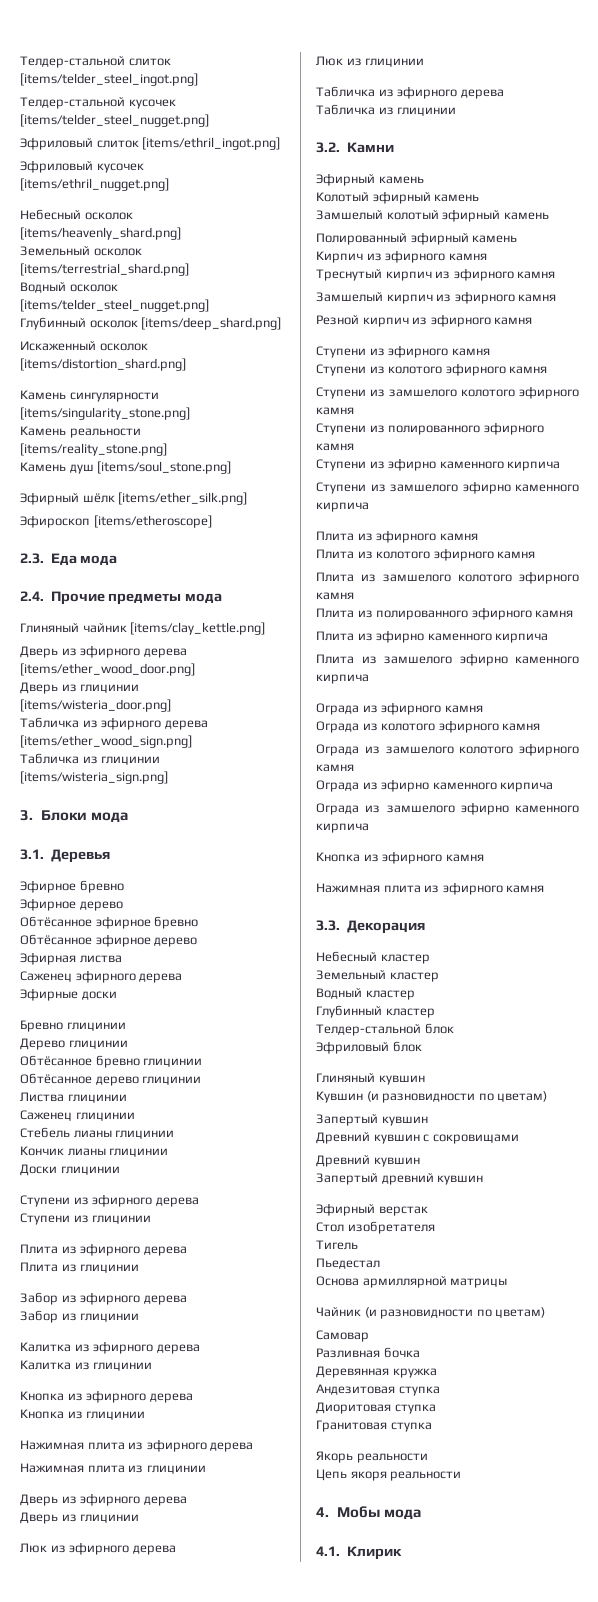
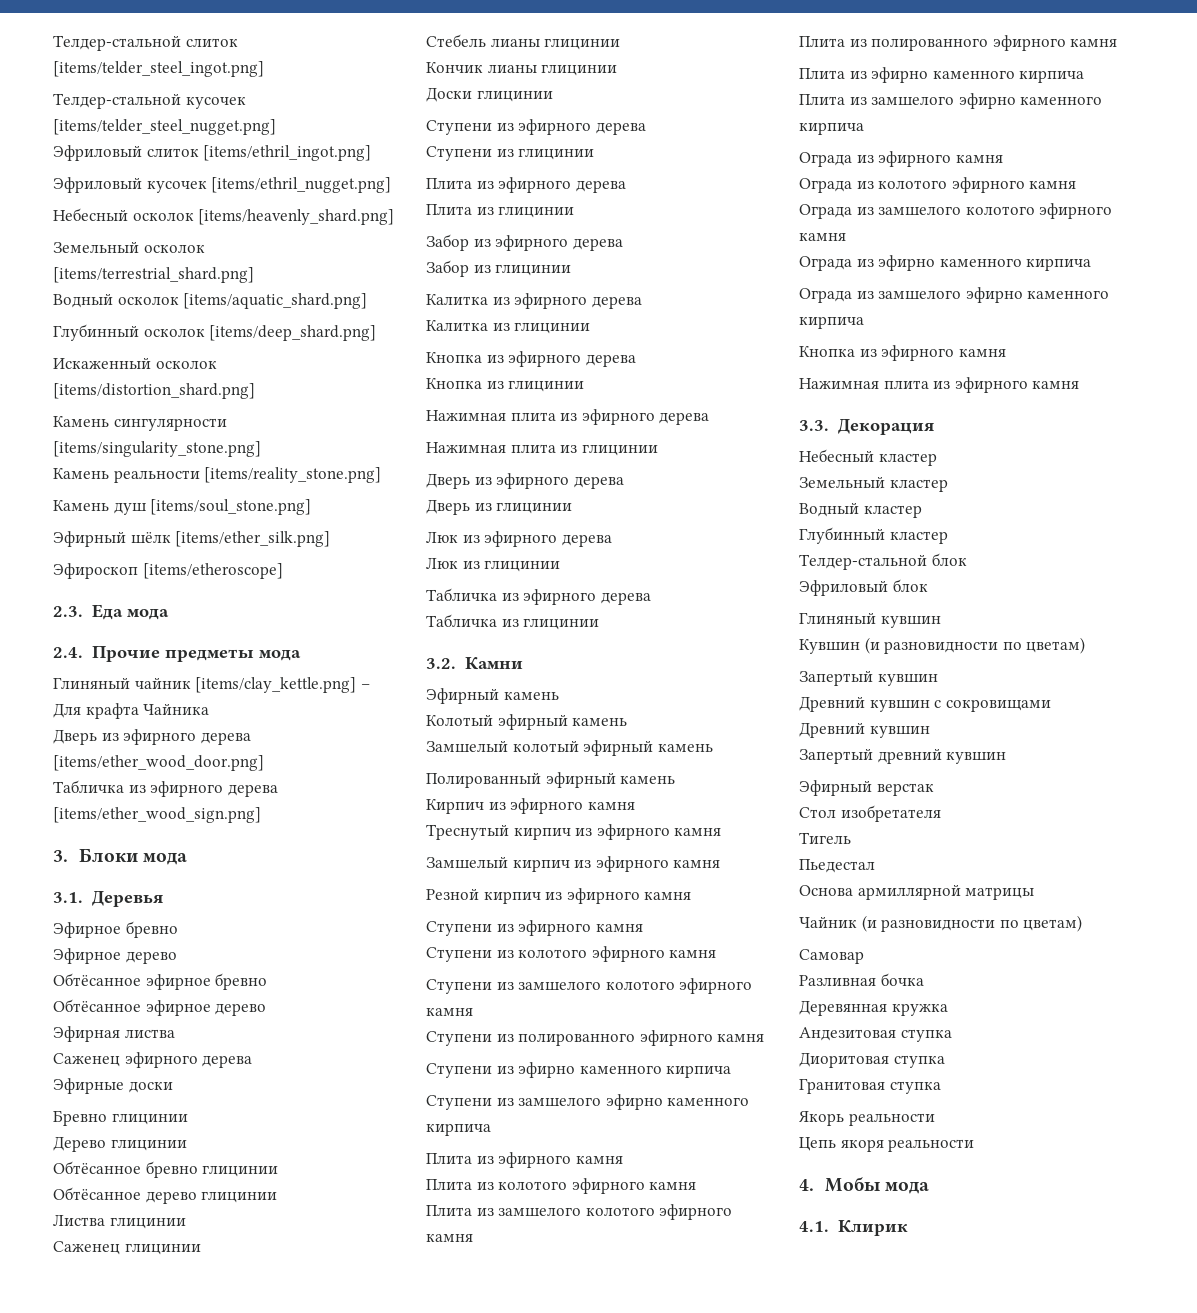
- Водный осколок [items/telder_steel_nugget.png]
+ Водный осколок [items/aquatic_shard.png]
- Глиняный чайник [items/clay_kettle.png]
+ Глиняный чайник [items/clay_kettle.png] – Для крафта Чайника
- Дверь из глицинии [items/wisteria_door.png]
- Табличка из глицинии [items/wisteria_sign.png]

